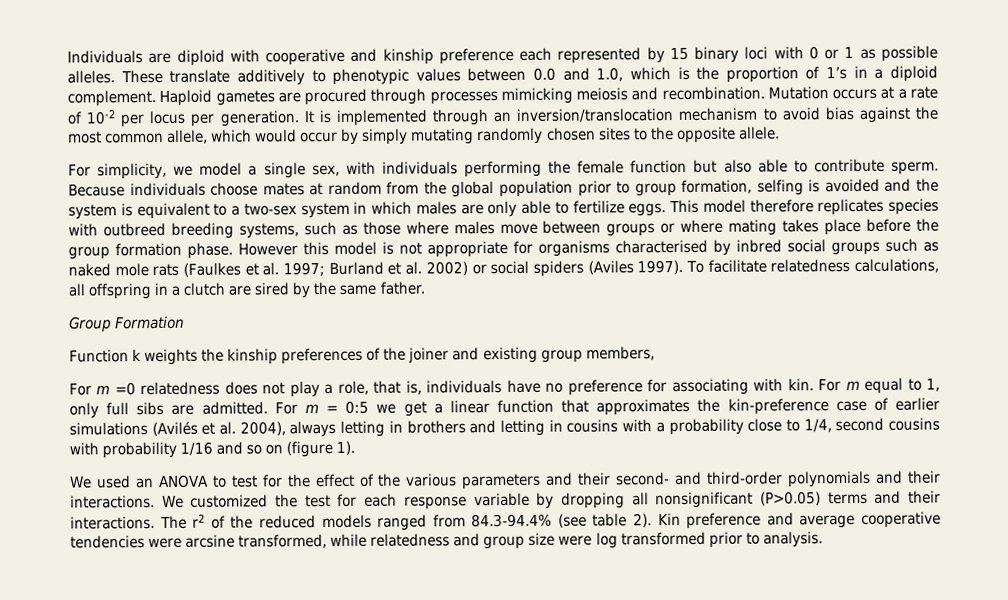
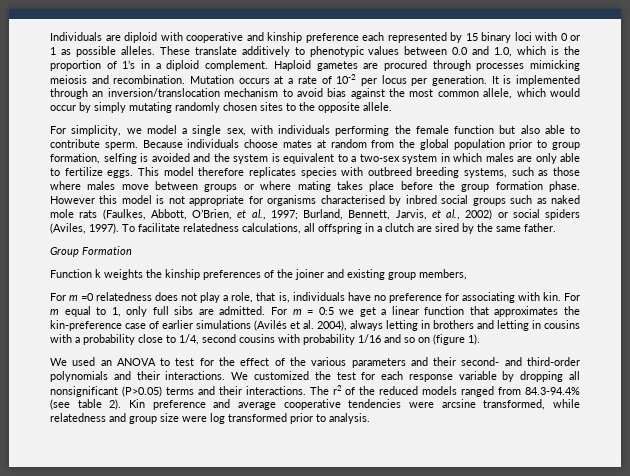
- However this model is not appropriate for organisms characterised by inbred social groups such as naked mole rats (Faulkes et al. 1997; Burland et al. 2002) or social spiders (Aviles 1997).
+ However this model is not appropriate for organisms characterised by inbred social groups such as naked mole rats (Faulkes, Abbott, O’Brien, et al., 1997; Burland, Bennett, Jarvis, et al., 2002) or social spiders (Aviles, 1997).

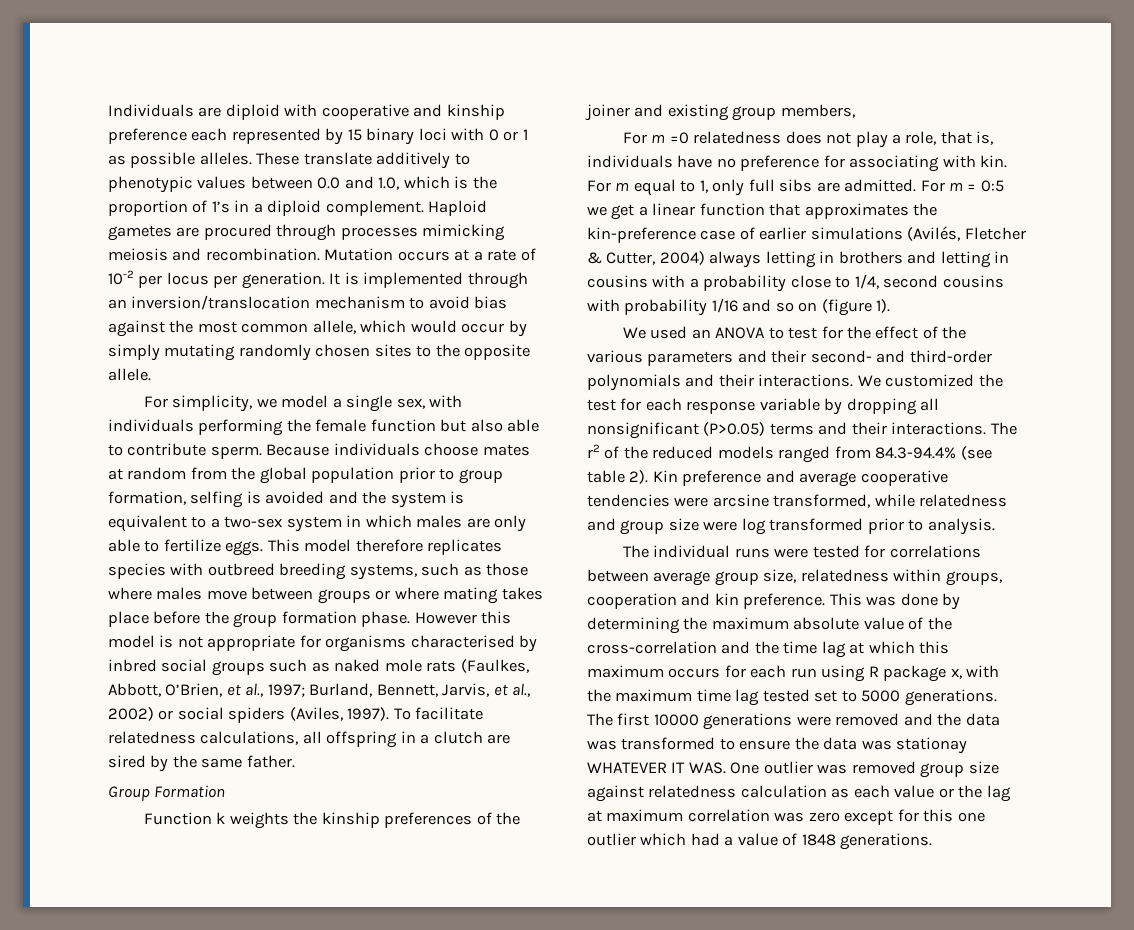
- For m = 0:5 we get a linear function that approximates the kin-preference case of earlier simulations (Avilés et al. 2004), always letting in brothers and letting in cousins with a probability close to 1/4, second cousins with probability 1/16 and so on (figure 1).
+ For m = 0:5 we get a linear function that approximates the kin-preference case of earlier simulations (Avilés, Fletcher & Cutter, 2004) always letting in brothers and letting in cousins with a probability close to 1/4, second cousins with probability 1/16 and so on (figure 1).
+ The individual runs were tested for correlations between average group size, relatedness within groups, cooperation and kin preference. This was done by determining the maximum absolute value of the cross-correlation and the time lag at which this maximum occurs for each run using R package x, with the maximum time lag tested set to 5000 generations. The first 10000 generations were removed and the data was transformed to ensure the data was stationay WHATEVER IT WAS. One outlier was removed group size against relatedness calculation as each value or the lag at maximum correlation was zero except for this one outlier which had a value of 1848 generations.

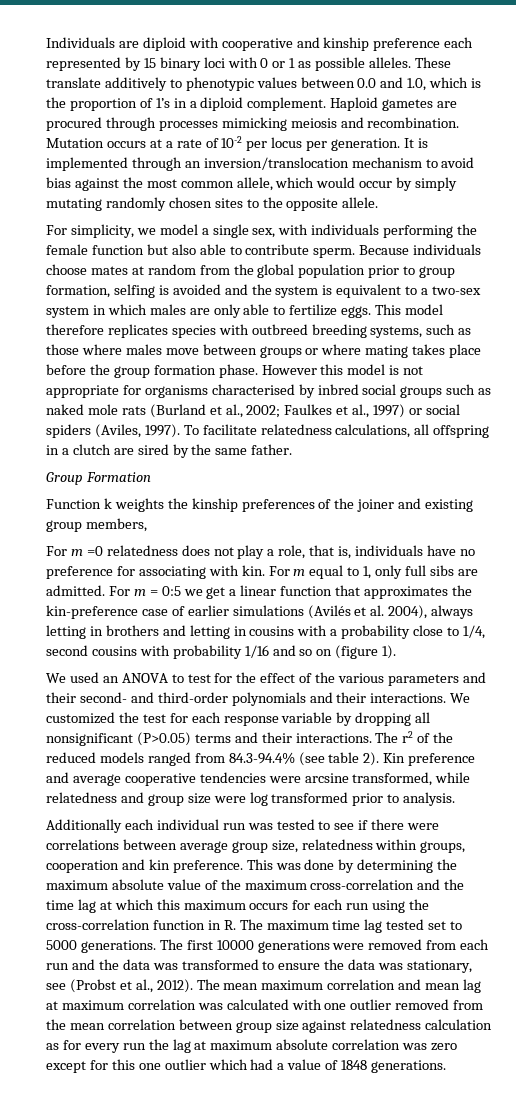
- However this model is not appropriate for organisms characterised by inbred social groups such as naked mole rats (Faulkes, Abbott, O’Brien, et al., 1997; Burland, Bennett, Jarvis, et al., 2002) or social spiders (Aviles, 1997).
+ However this model is not appropriate for organisms characterised by inbred social groups such as naked mole rats (Burland et al., 2002; Faulkes et al., 1997) or social spiders (Aviles, 1997).
- For m = 0:5 we get a linear function that approximates the kin-preference case of earlier simulations (Avilés, Fletcher & Cutter, 2004) always letting in brothers and letting in cousins with a probability close to 1/4, second cousins with probability 1/16 and so on (figure 1).
+ For m = 0:5 we get a linear function that approximates the kin-preference case of earlier simulations (Avilés et al. 2004), always letting in brothers and letting in cousins with a probability close to 1/4, second cousins with probability 1/16 and so on (figure 1).
- The individual runs were tested for correlations between average group size, relatedness within groups, cooperation and kin preference.
+ Additionally each individual run was tested to see if there were correlations between average group size, relatedness within groups, cooperation and kin preference.
- This was done by determining the maximum absolute value of the cross-correlation and the time lag at which this maximum occurs for each run using R package x, with the maximum time lag tested set to 5000 generations.
+ This was done by determining the maximum absolute value of the maximum cross-correlation and the time lag at which this maximum occurs for each run using the cross-correlation function in R. The maximum time lag tested set to 5000 generations.
- The first 10000 generations were removed and the data was transformed to ensure the data was stationay WHATEVER IT WAS. One outlier was removed group size against relatedness calculation as each value or the lag at maximum correlation was zero except for this one outlier which had a value of 1848 generations.
+ The first 10000 generations were removed from each run and the data was transformed to ensure the data was stationary, see (Probst et al., 2012). The mean maximum correlation and mean lag at maximum correlation was calculated with one outlier removed from the mean correlation between group size against relatedness calculation as for every run the lag at maximum absolute correlation was zero except for this one outlier which had a value of 1848 generations.

